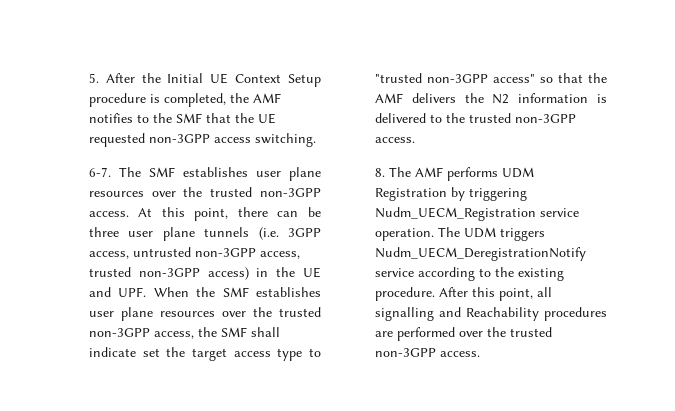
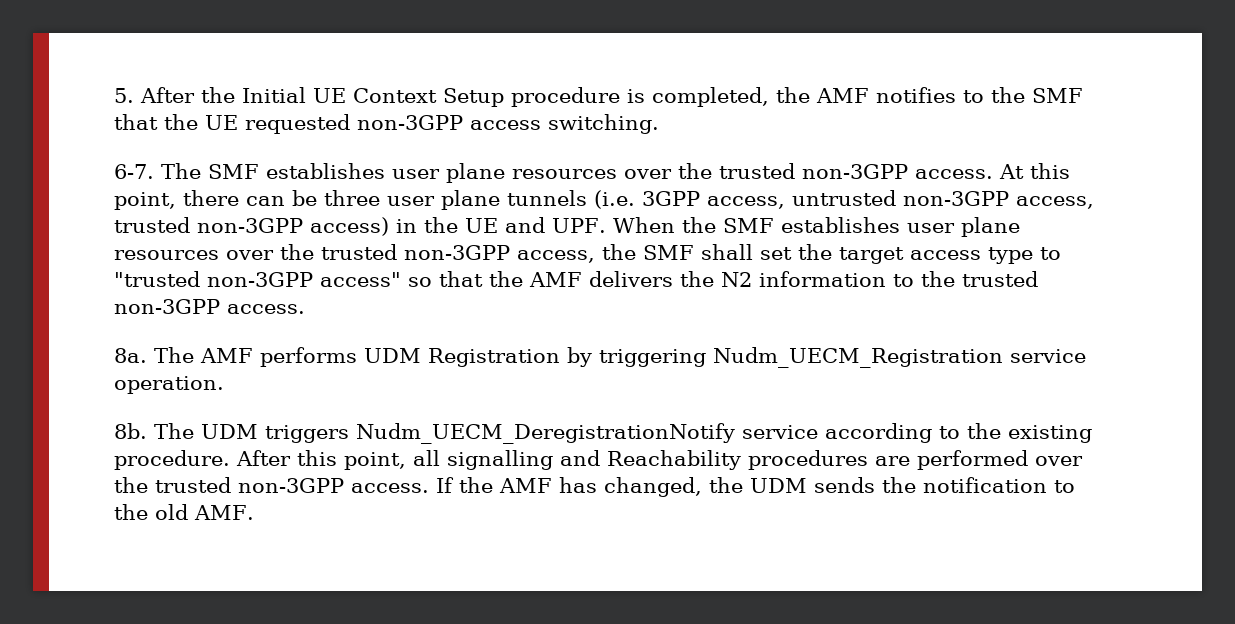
- At this point, there can be three user plane tunnels (i.e. 3GPP access, untrusted non-3GPP access, trusted non-3GPP access) in the UE and UPF. When the SMF establishes user plane resources over the trusted non-3GPP access, the SMF shall indicate set the target access type to "trusted non-3GPP access" so that the AMF delivers the N2 information is delivered to the trusted non-3GPP access.
+ At this point, there can be three user plane tunnels (i.e. 3GPP access, untrusted non-3GPP access, trusted non-3GPP access) in the UE and UPF. When the SMF establishes user plane resources over the trusted non-3GPP access, the SMF shall set the target access type to "trusted non-3GPP access" so that the AMF delivers the N2 information to the trusted non-3GPP access.
- 8. The AMF performs UDM Registration by triggering Nudm_UECM_Registration service operation.
+ 8a. The AMF performs UDM Registration by triggering Nudm_UECM_Registration service operation.
+ 8b.
+ If the AMF has changed, the UDM sends the notification to the old AMF.

